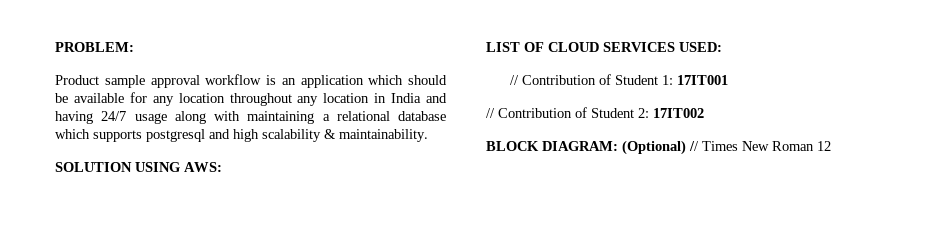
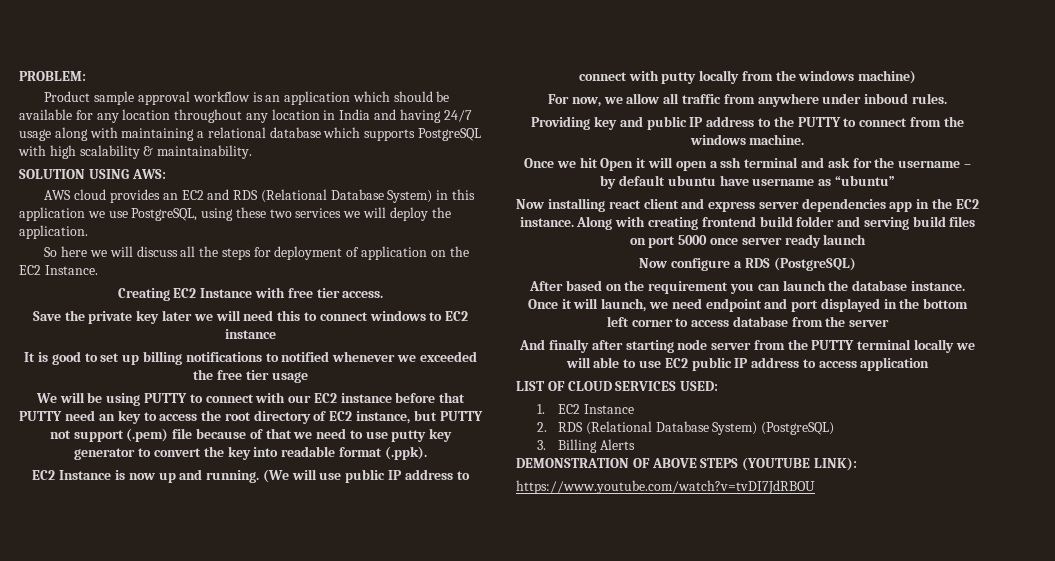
- Product sample approval workflow is an application which should be available for any location throughout any location in India and having 24/7 usage along with maintaining a relational database which supports postgresql and high scalability & maintainability.
+ Product sample approval workflow is an application which should be available for any location throughout any location in India and having 24/7 usage along with maintaining a relational database which supports PostgreSQL with high scalability & maintainability.
+ AWS cloud provides an EC2 and RDS (Relational Database System) in this application we use PostgreSQL, using these two services we will deploy the application.
+ So here we will discuss all the steps for deployment of application on the EC2 Instance.
+ Creating EC2 Instance with free tier access.
+ Save the private key later we will need this to connect windows to EC2 instance
+ It is good to set up billing notifications to notified whenever we exceeded the free tier usage
+ We will be using PUTTY to connect with our EC2 instance before that PUTTY need an key to access the root directory of EC2 instance, but PUTTY not support (.pem) file because of that we need to use putty key generator to convert the key into readable format (.ppk).
+ EC2 Instance is now up and running. (We will use public IP address to connect with putty locally from the windows machine)
+ For now, we allow all traffic from anywhere under inboud rules.
+ Providing key and public IP address to the PUTTY to connect from the windows machine.
+ Once we hit Open it will open a ssh terminal and ask for the username – by default ubuntu have username as “ubuntu”
+ Now installing react client and express server dependencies app in the EC2 instance. Along with creating frontend build folder and serving build files on port 5000 once server ready launch
+ Now configure a RDS (PostgreSQL)
+ After based on the requirement you can launch the database instance. Once it will launch, we need endpoint and port displayed in the bottom left corner to access database from the server
+ And finally after starting node server from the PUTTY terminal locally we will able to use EC2 public IP address to access application
- // Contribution of Student 1: 17IT001
- // Contribution of Student 2: 17IT002
- BLOCK DIAGRAM: (Optional) // Times New Roman 12
+ 1. EC2 Instance
+ 2. RDS (Relational Database System) (PostgreSQL)
+ 3. Billing Alerts
+ DEMONSTRATION OF ABOVE STEPS (YOUTUBE LINK):
+ https://www.youtube.com/watch?v=tvDI7JdRBOU

